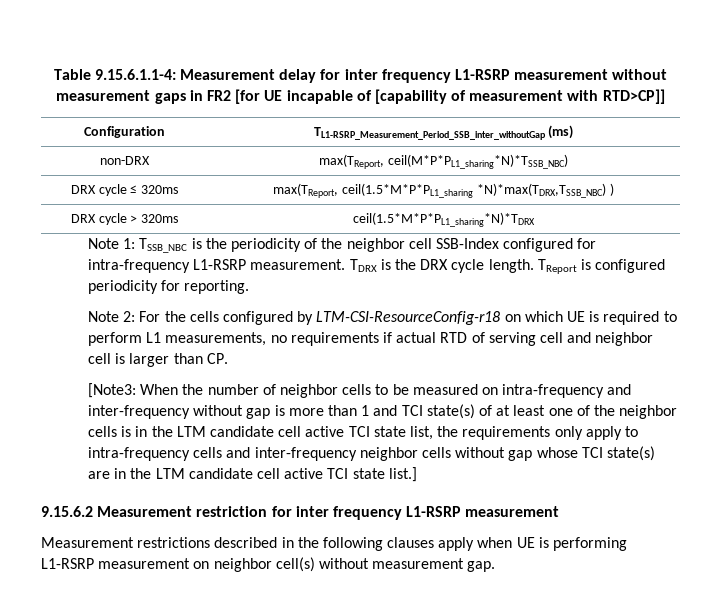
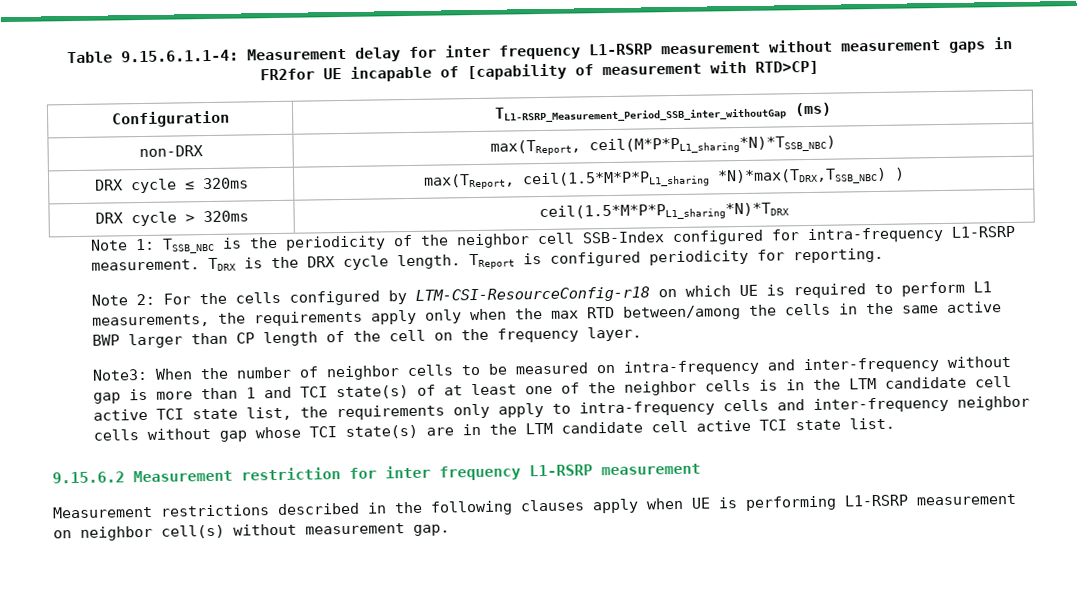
- Table 9.15.6.1.1-4: Measurement delay for inter frequency L1-RSRP measurement without measurement gaps in FR2 [for UE incapable of [capability of measurement with RTD>CP]]
+ Table 9.15.6.1.1-4: Measurement delay for inter frequency L1-RSRP measurement without measurement gaps in FR2for UE incapable of [capability of measurement with RTD>CP]
- For the cells configured by LTM-CSI-ResourceConfig-r18 on which UE is required to perform L1 measurements, no requirements if actual RTD of serving cell and neighbor cell is larger than CP.
- [Note3:
+ For the cells configured by LTM-CSI-ResourceConfig-r18 on which UE is required to perform L1 measurements, the requirements apply only when the max RTD between/among the cells in the same active BWP larger than CP length of the cell on the frequency layer.
+ Note3:
- When the number of neighbor cells to be measured on intra-frequency and inter-frequency without gap is more than 1 and TCI state(s) of at least one of the neighbor cells is in the LTM candidate cell active TCI state list, the requirements only apply to intra-frequency cells and inter-frequency neighbor cells without gap whose TCI state(s) are in the LTM candidate cell active TCI state list.]
+ When the number of neighbor cells to be measured on intra-frequency and inter-frequency without gap is more than 1 and TCI state(s) of at least one of the neighbor cells is in the LTM candidate cell active TCI state list, the requirements only apply to intra-frequency cells and inter-frequency neighbor cells without gap whose TCI state(s) are in the LTM candidate cell active TCI state list.

